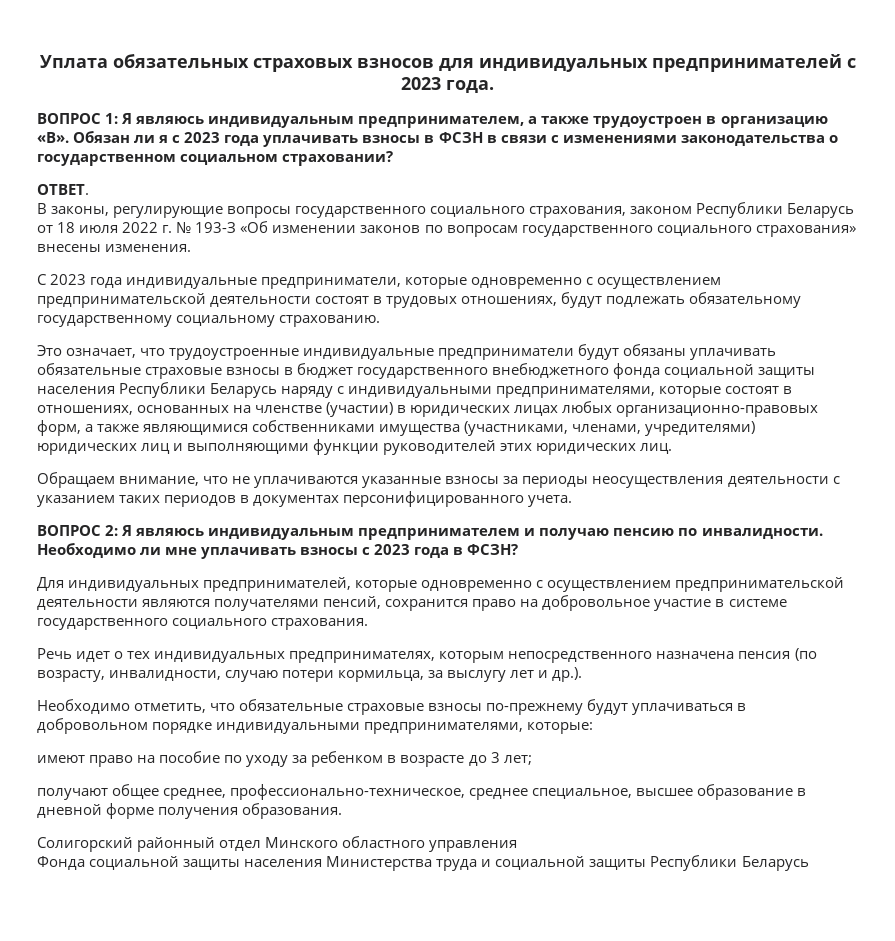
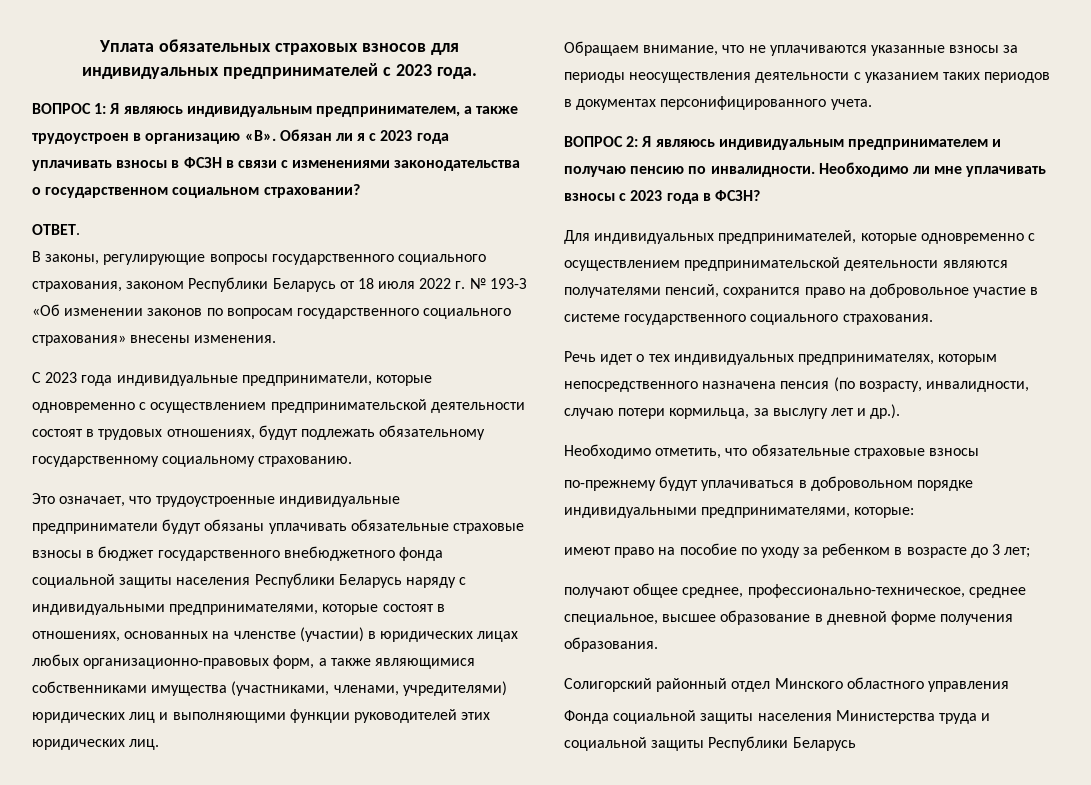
- Необходимо отметить, что обязательные страховые взносы по-прежнему будут уплачиваться в добровольном порядке индивидуальными предпринимателями, которые:
+ Необходимо отметить, что обязательные страховые взносы
+ по-прежнему будут уплачиваться в добровольном порядке индивидуальными предпринимателями, которые:

